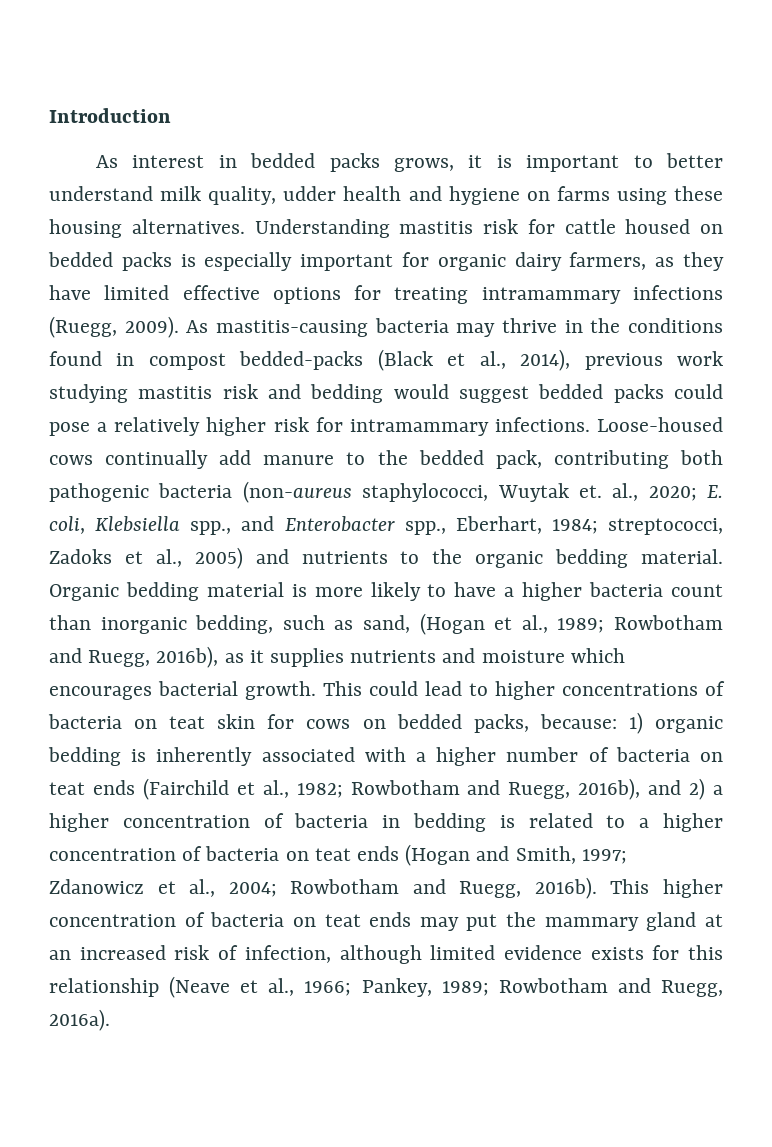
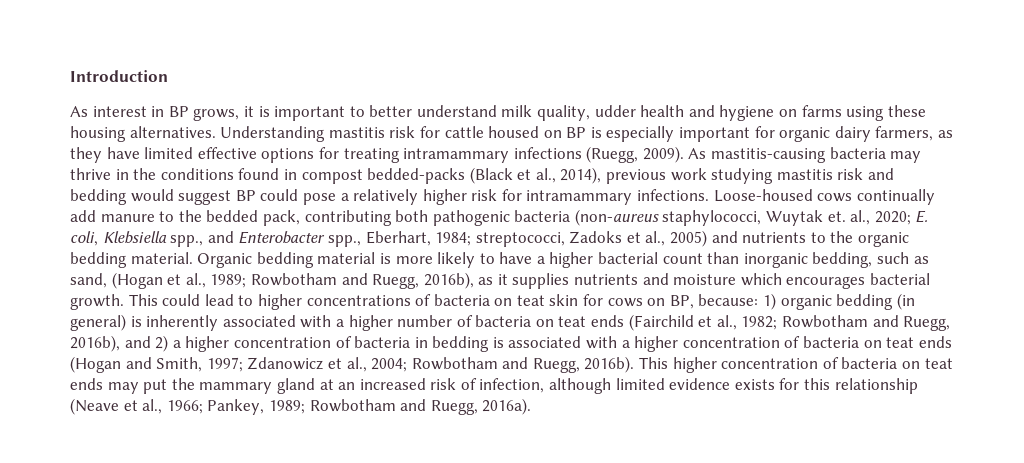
- As interest in bedded packs grows, it is important to better understand milk quality, udder health and hygiene on farms using these housing alternatives.
+ As interest in BP grows, it is important to better understand milk quality, udder health and hygiene on farms using these housing alternatives.
- Understanding mastitis risk for cattle housed on bedded packs is especially important for organic dairy farmers, as they have limited effective options for treating intramammary infections (Ruegg, 2009).
+ Understanding mastitis risk for cattle housed on BP is especially important for organic dairy farmers, as they have limited effective options for treating intramammary infections (Ruegg, 2009).
- As mastitis-causing bacteria may thrive in the conditions found in compost bedded-packs (Black et al., 2014), previous work studying mastitis risk and bedding would suggest bedded packs could pose a relatively higher risk for intramammary infections.
+ As mastitis-causing bacteria may thrive in the conditions found in compost bedded-packs (Black et al., 2014), previous work studying mastitis risk and bedding would suggest BP could pose a relatively higher risk for intramammary infections.
- Organic bedding material is more likely to have a higher bacteria count than inorganic bedding, such as sand, (Hogan et al., 1989; Rowbotham and Ruegg, 2016b), as it supplies nutrients and moisture which encourages bacterial growth.
+ Organic bedding material is more likely to have a higher bacterial count than inorganic bedding, such as sand, (Hogan et al., 1989; Rowbotham and Ruegg, 2016b), as it supplies nutrients and moisture which encourages bacterial growth.
- This could lead to higher concentrations of bacteria on teat skin for cows on bedded packs, because:
+ This could lead to higher concentrations of bacteria on teat skin for cows on BP, because:
- 1) organic bedding is inherently associated with a higher number of bacteria on teat ends (Fairchild et al., 1982;
+ 1) organic bedding (in general) is inherently associated with a higher number of bacteria on teat ends (Fairchild et al., 1982;
- Rowbotham and Ruegg, 2016b), and 2) a higher concentration of bacteria in bedding is related to a higher concentration of bacteria on teat ends (Hogan and Smith, 1997;
+ Rowbotham and Ruegg, 2016b), and 2) a higher concentration of bacteria in bedding is associated with a higher concentration of bacteria on teat ends (Hogan and Smith, 1997;

